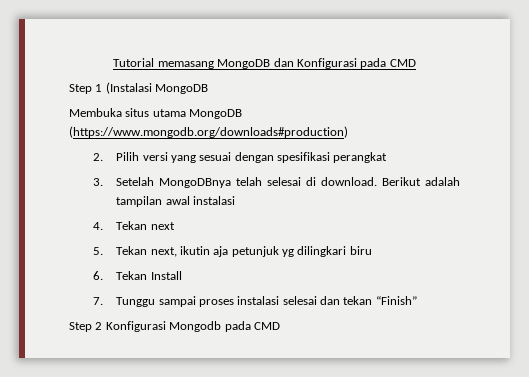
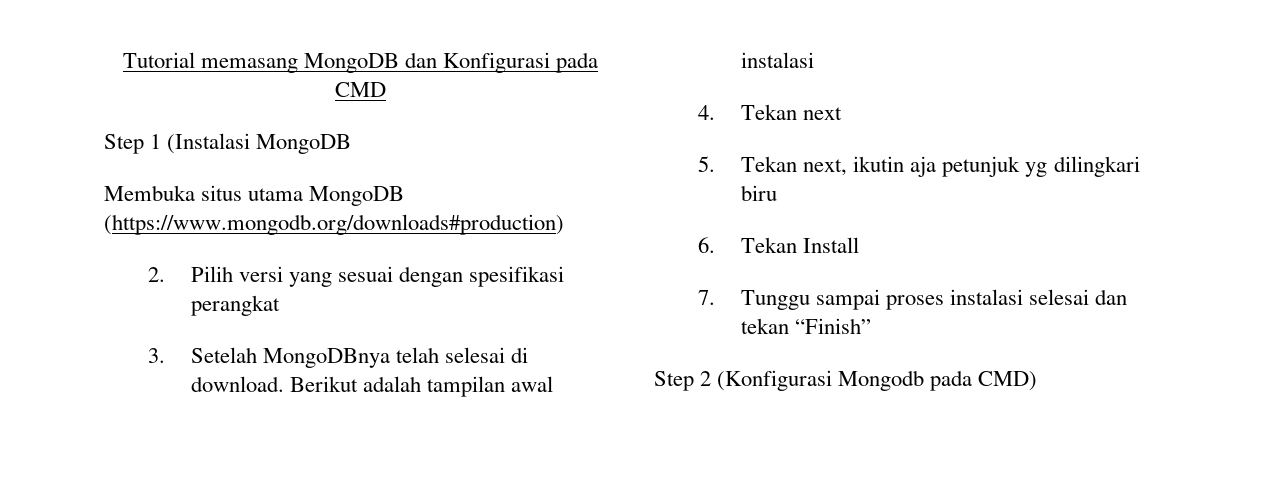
- Step 2 Konfigurasi Mongodb pada CMD
+ Step 2 (Konfigurasi Mongodb pada CMD)

